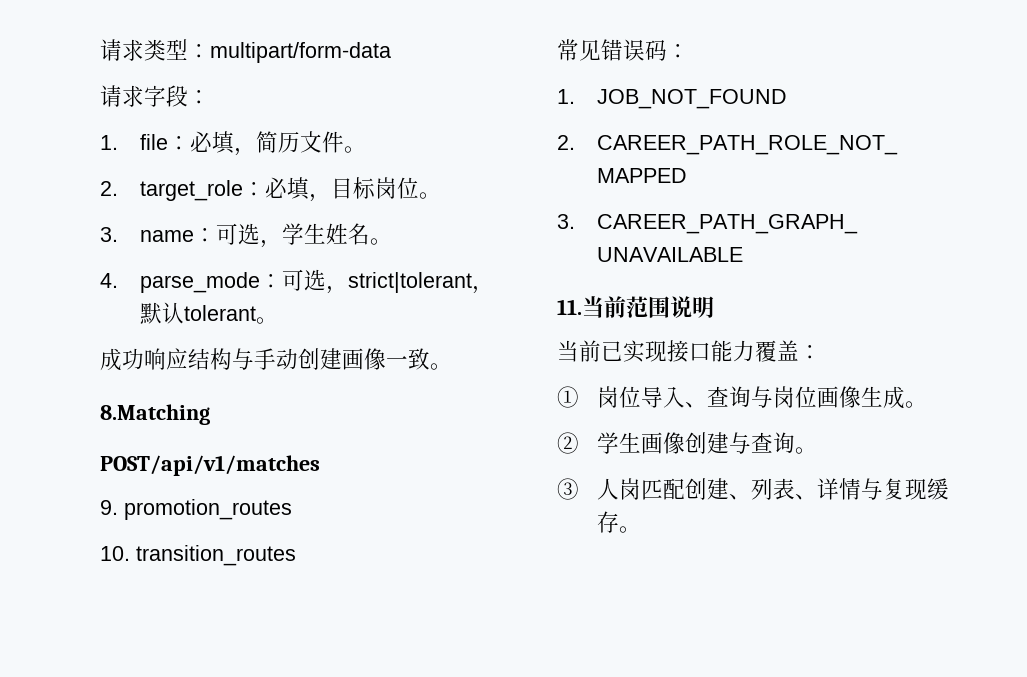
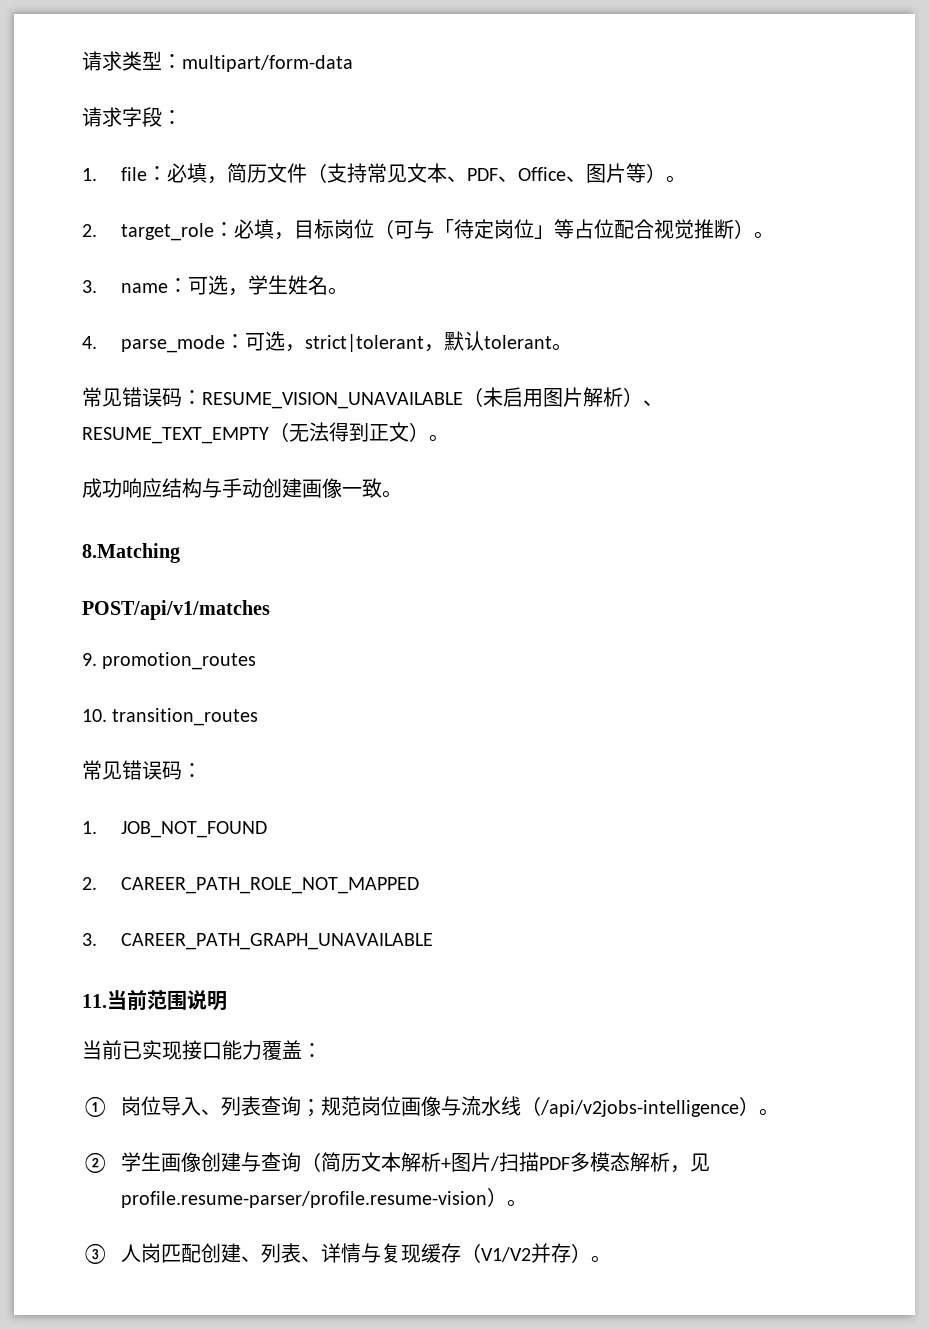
- 1. file：必填，简历文件。
+ 1. file：必填，简历文件（支持常见文本、PDF、Office、图片等）。
- 2. target_role：必填，目标岗位。
+ 2. target_role：必填，目标岗位（可与「待定岗位」等占位配合视觉推断）。
+ 常见错误码：RESUME_VISION_UNAVAILABLE（未启用图片解析）、RESUME_TEXT_EMPTY（无法得到正文）。
- ①岗位导入、查询与岗位画像生成。
+ ①岗位导入、列表查询；规范岗位画像与流水线（/api/v2jobs-intelligence）。
- ②学生画像创建与查询。
+ ②学生画像创建与查询（简历文本解析+图片/扫描PDF多模态解析，见profile.resume-parser/profile.resume-vision）。
- ③人岗匹配创建、列表、详情与复现缓存。
+ ③人岗匹配创建、列表、详情与复现缓存（V1/V2并存）。

